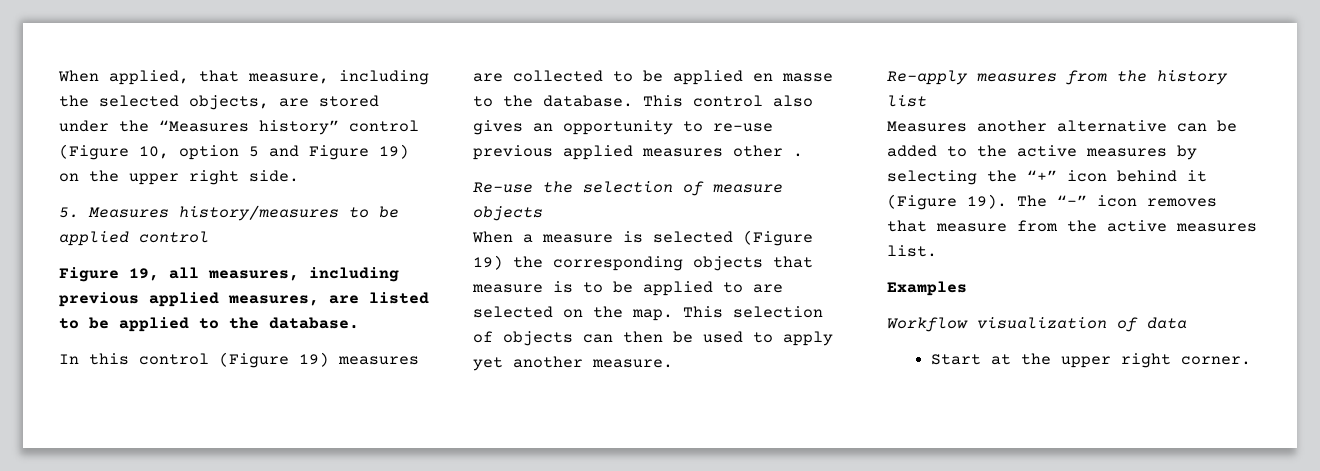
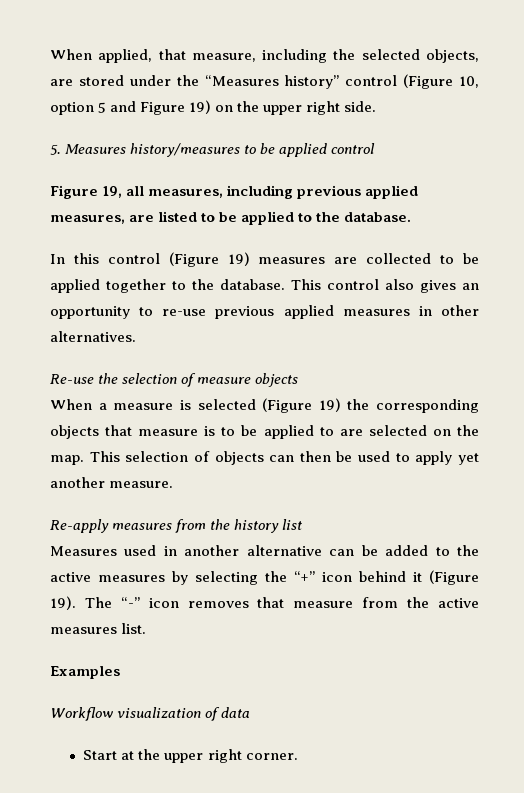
- In this control (Figure 19) measures are collected to be applied en masse to the database.
+ In this control (Figure 19) measures are collected to be applied together to the database.
- This control also gives an opportunity to re-use previous applied measures other .
+ This control also gives an opportunity to re-use previous applied measures in other alternatives.
- Measures another alternative can be added to the active measures by selecting the “+” icon behind it (Figure 19).
+ Measures used in another alternative can be added to the active measures by selecting the “+” icon behind it (Figure 19).

